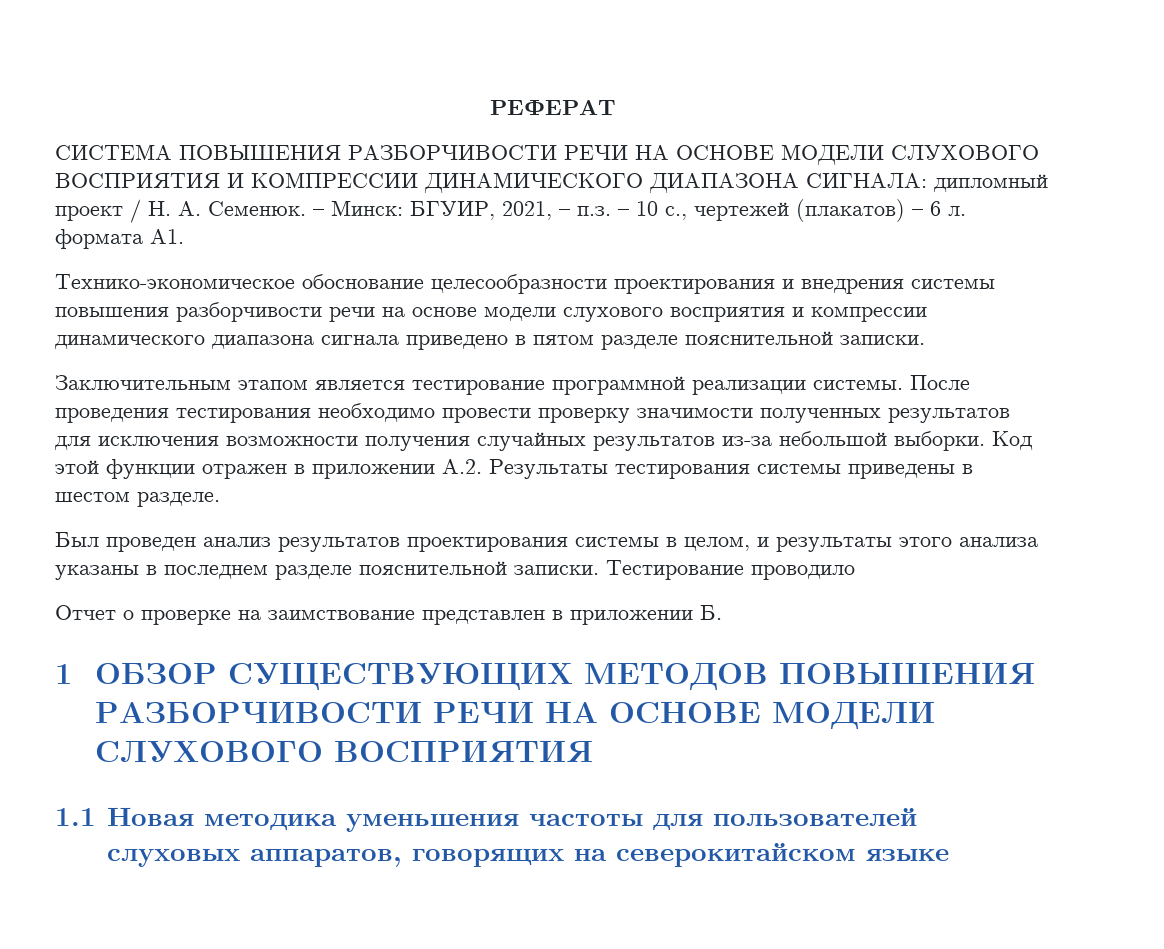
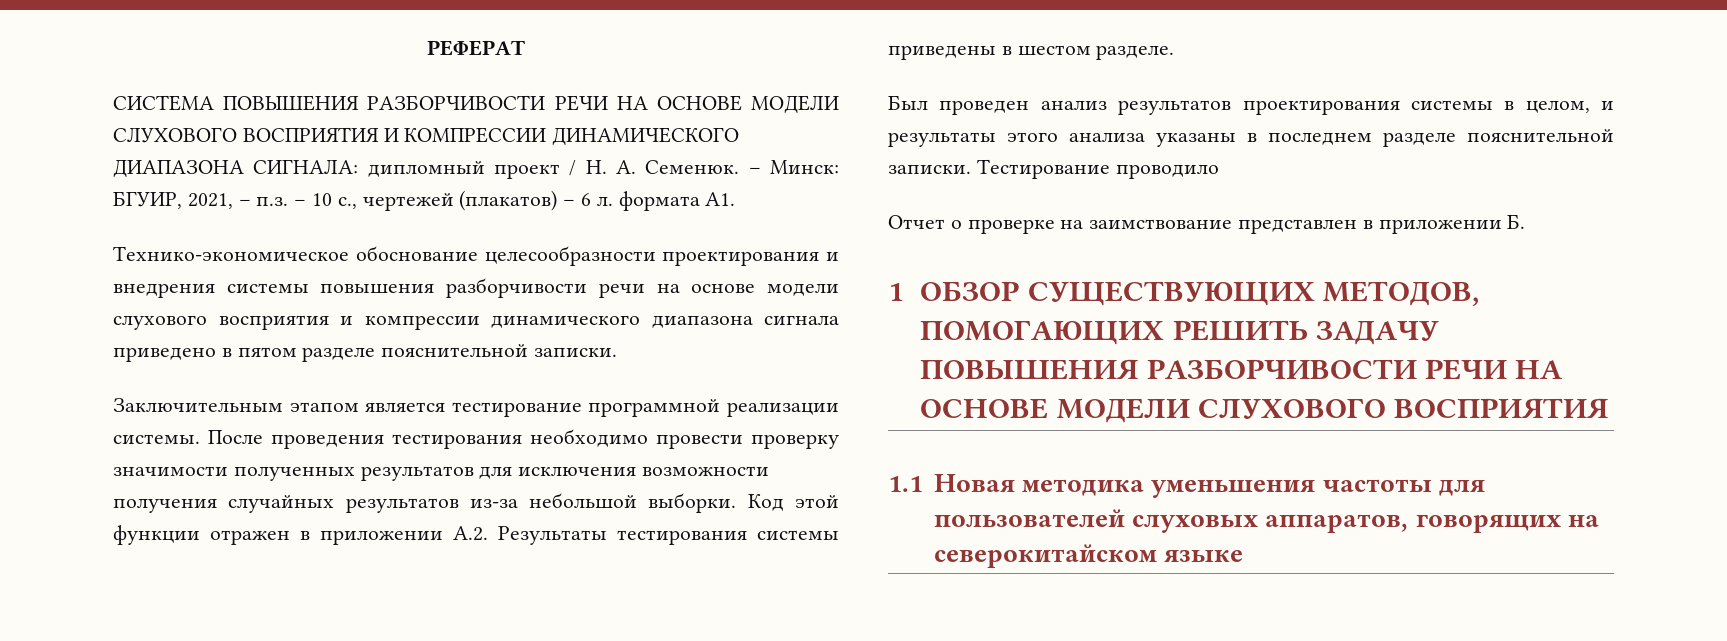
- 1 ОБЗОР СУЩЕСТВУЮЩИХ МЕТОДОВ ПОВЫШЕНИЯ РАЗБОРЧИВОСТИ РЕЧИ НА ОСНОВЕ МОДЕЛИ СЛУХОВОГО ВОСПРИЯТИЯ
+ 1 ОБЗОР СУЩЕСТВУЮЩИХ МЕТОДОВ, ПОМОГАЮЩИХ РЕШИТЬ ЗАДАЧУ ПОВЫШЕНИЯ РАЗБОРЧИВОСТИ РЕЧИ НА ОСНОВЕ МОДЕЛИ СЛУХОВОГО ВОСПРИЯТИЯ

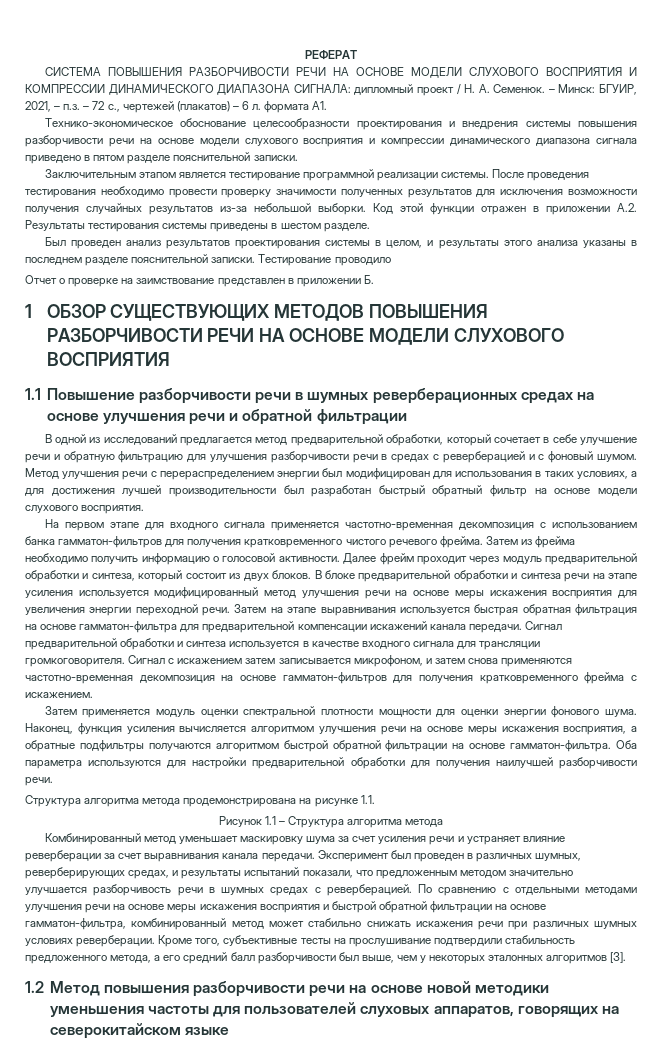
- – Минск: БГУИР, 2021, – п.з. – 10 с., чертежей (плакатов) – 6 л. формата А1.
+ – Минск: БГУИР, 2021, – п.з. – 72 с., чертежей (плакатов) – 6 л. формата А1.
- 1 ОБЗОР СУЩЕСТВУЮЩИХ МЕТОДОВ, ПОМОГАЮЩИХ РЕШИТЬ ЗАДАЧУ ПОВЫШЕНИЯ РАЗБОРЧИВОСТИ РЕЧИ НА ОСНОВЕ МОДЕЛИ СЛУХОВОГО ВОСПРИЯТИЯ
+ 1 ОБЗОР СУЩЕСТВУЮЩИХ МЕТОДОВ ПОВЫШЕНИЯ РАЗБОРЧИВОСТИ РЕЧИ НА ОСНОВЕ МОДЕЛИ СЛУХОВОГО ВОСПРИЯТИЯ
- 1.1 Новая методика уменьшения частоты для пользователей слуховых аппаратов, говорящих на северокитайском языке
+ 1.1 Повышение разборчивости речи в шумных реверберационных средах на основе улучшения речи и обратной фильтрации
+ В одной из исследований предлагается метод предварительной обработки, который сочетает в себе улучшение речи и обратную фильтрацию для улучшения разборчивости речи в средах с реверберацией и с фоновый шумом. Метод улучшения речи с перераспределением энергии был модифицирован для использования в таких условиях, а для достижения лучшей производительности был разработан быстрый обратный фильтр на основе модели слухового восприятия.
+ На первом этапе для входного сигнала применяется частотно-временная декомпозиция с использованием банка гамматон-фильтров для получения кратковременного чистого речевого фрейма. Затем из фрейма необходимо получить информацию о голосовой активности. Далее фрейм проходит через модуль предварительной обработки и синтеза, который состоит из двух блоков. В блоке предварительной обработки и синтеза речи на этапе усиления используется модифицированный метод улучшения речи на основе меры искажения восприятия для увеличения энергии переходной речи. Затем на этапе выравнивания используется быстрая обратная фильтрация на основе гамматон-фильтра для предварительной компенсации искажений канала передачи. Сигнал предварительной обработки и синтеза используется в качестве входного сигнала для трансляции громкоговорителя. Сигнал c искажением затем записывается микрофоном, и затем снова применяются частотно-временная декомпозиция на основе гамматон-фильтров для получения кратковременного фрейма с искажением.
+ Затем применяется модуль оценки спектральной плотности мощности для оценки энергии фонового шума. Наконец, функция усиления вычисляется алгоритмом улучшения речи на основе меры искажения восприятия, а обратные подфильтры получаются алгоритмом быстрой обратной фильтрации на основе гамматон-фильтра. Оба параметра используются для настройки предварительной обработки для получения наилучшей разборчивости речи.
+ Структура алгоритма метода продемонстрирована на рисунке 1.1.
+ Рисунок 1.1 – Структура алгоритма метода
+ Комбинированный метод уменьшает маскировку шума за счет усиления речи и устраняет влияние реверберации за счет выравнивания канала передачи. Эксперимент был проведен в различных шумных, реверберирующих средах, и результаты испытаний показали, что предложенным методом значительно улучшается разборчивость речи в шумных средах с реверберацией. По сравнению с отдельными методами улучшения речи на основе меры искажения восприятия и быстрой обратной фильтрации на основе гамматон-фильтра, комбинированный метод может стабильно снижать искажения речи при различных шумных условиях реверберации. Кроме того, субъективные тесты на прослушивание подтвердили стабильность предложенного метода, а его средний балл разборчивости был выше, чем у некоторых эталонных алгоритмов [3].
+ 1.2 Метод повышения разборчивости речи на основе новой методики уменьшения частоты для пользователей слуховых аппаратов, говорящих на северокитайском языке

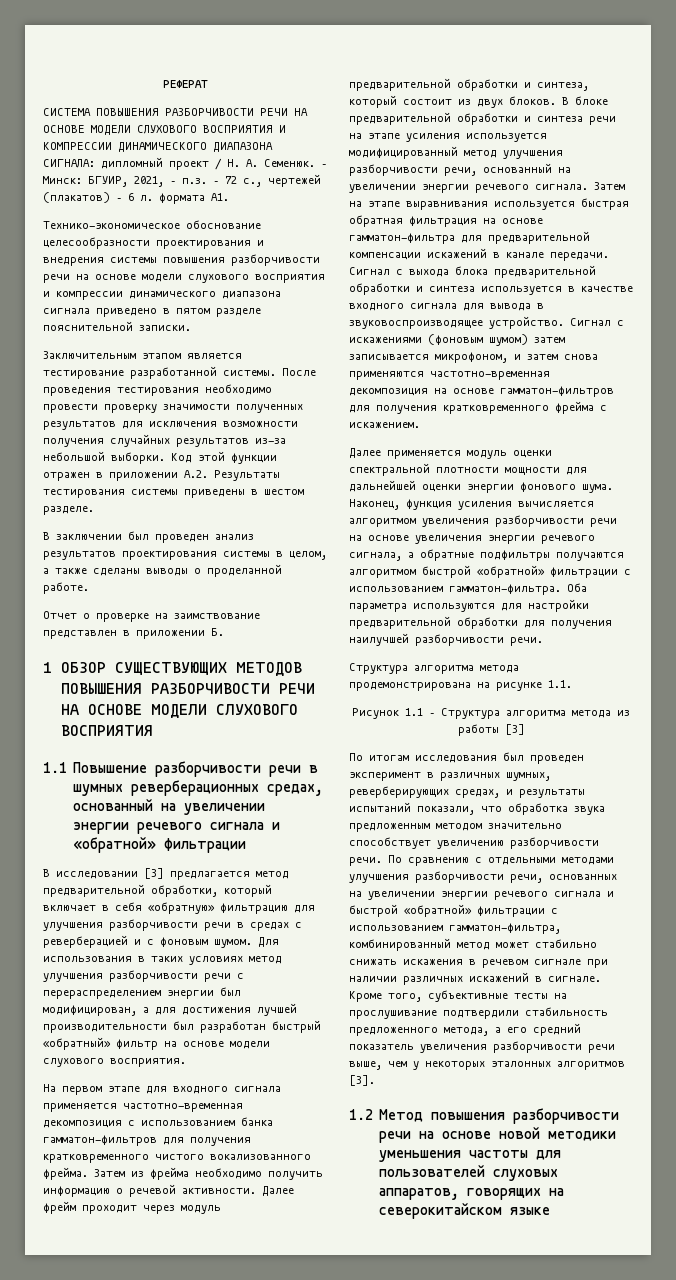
- Заключительным этапом является тестирование программной реализации системы.
+ Заключительным этапом является тестирование разработанной системы.
- Был проведен анализ результатов проектирования системы в целом, и результаты этого анализа указаны в последнем разделе пояснительной записки. Тестирование проводило
+ В заключении был проведен анализ результатов проектирования системы в целом, а также сделаны выводы о проделанной работе.
- 1.1 Повышение разборчивости речи в шумных реверберационных средах на основе улучшения речи и обратной фильтрации
+ 1.1 Повышение разборчивости речи в шумных реверберационных средах, основанный на увеличении энергии речевого сигнала и «обратной» фильтрации
- В одной из исследований предлагается метод предварительной обработки, который сочетает в себе улучшение речи и обратную фильтрацию для улучшения разборчивости речи в средах с реверберацией и с фоновый шумом. Метод улучшения речи с перераспределением энергии был модифицирован для использования в таких условиях, а для достижения лучшей производительности был разработан быстрый обратный фильтр на основе модели слухового восприятия.
+ В исследовании [3] предлагается метод предварительной обработки, который включает в себя «обратную» фильтрацию для улучшения разборчивости речи в средах с реверберацией и с фоновым шумом. Для использования в таких условиях метод улучшения разборчивости речи с перераспределением энергии был модифицирован, а для достижения лучшей производительности был разработан быстрый «обратный» фильтр на основе модели слухового восприятия.
- На первом этапе для входного сигнала применяется частотно-временная декомпозиция с использованием банка гамматон-фильтров для получения кратковременного чистого речевого фрейма.
+ На первом этапе для входного сигнала применяется частотно-временная декомпозиция с использованием банка гамматон-фильтров для получения кратковременного чистого вокализованного фрейма.
- Затем из фрейма необходимо получить информацию о голосовой активности.
+ Затем из фрейма необходимо получить информацию о речевой активности.
- В блоке предварительной обработки и синтеза речи на этапе усиления используется модифицированный метод улучшения речи на основе меры искажения восприятия для увеличения энергии переходной речи.
+ В блоке предварительной обработки и синтеза речи на этапе усиления используется модифицированный метод улучшения разборчивости речи, основанный на увеличении энергии речевого сигнала.
- Затем на этапе выравнивания используется быстрая обратная фильтрация на основе гамматон-фильтра для предварительной компенсации искажений канала передачи. Сигнал предварительной обработки и синтеза используется в качестве входного сигнала для трансляции громкоговорителя. Сигнал c искажением затем записывается микрофоном, и затем снова применяются частотно-временная декомпозиция на основе гамматон-фильтров для получения кратковременного фрейма с искажением.
+ Затем на этапе выравнивания используется быстрая обратная фильтрация на основе гамматон-фильтра для предварительной компенсации искажений в канале передачи. Сигнал с выхода блока предварительной обработки и синтеза используется в качестве входного сигнала для вывода в звуковоспроизводящее устройство. Сигнал c искажениями (фоновым шумом) затем записывается микрофоном, и затем снова применяются частотно-временная декомпозиция на основе гамматон-фильтров для получения кратковременного фрейма с искажением.
- Затем применяется модуль оценки спектральной плотности мощности для оценки энергии фонового шума.
+ Далее применяется модуль оценки спектральной плотности мощности для дальнейшей оценки энергии фонового шума.
- Наконец, функция усиления вычисляется алгоритмом улучшения речи на основе меры искажения восприятия, а обратные подфильтры получаются алгоритмом быстрой обратной фильтрации на основе гамматон-фильтра.
+ Наконец, функция усиления вычисляется алгоритмом увеличения разборчивости речи на основе увеличения энергии речевого сигнала, а обратные подфильтры получаются алгоритмом быстрой «обратной» фильтрации с использованием гамматон-фильтра.
- Рисунок 1.1 – Структура алгоритма метода
- Комбинированный метод уменьшает маскировку шума за счет усиления речи и устраняет влияние реверберации за счет выравнивания канала передачи. Эксперимент был проведен в различных шумных, реверберирующих средах, и результаты испытаний показали, что предложенным методом значительно улучшается разборчивость речи в шумных средах с реверберацией.
+ Рисунок 1.1 – Структура алгоритма метода из работы [3]
+ По итогам исследования был проведен эксперимент в различных шумных, реверберирующих средах, и результаты испытаний показали, что обработка звука предложенным методом значительно способствует увеличению разборчивости речи.
- По сравнению с отдельными методами улучшения речи на основе меры искажения восприятия и быстрой обратной фильтрации на основе гамматон-фильтра, комбинированный метод может стабильно снижать искажения речи при различных шумных условиях реверберации.
+ По сравнению с отдельными методами улучшения разборчивости речи, основанных на увеличении энергии речевого сигнала и быстрой «обратной» фильтрации с использованием гамматон-фильтра, комбинированный метод может стабильно снижать искажения в речевом сигнале при наличии различных искажений в сигнале.
- Кроме того, субъективные тесты на прослушивание подтвердили стабильность предложенного метода, а его средний балл разборчивости был выше, чем у некоторых эталонных алгоритмов [3].
+ Кроме того, субъективные тесты на прослушивание подтвердили стабильность предложенного метода, а его средний показатель увеличения разборчивости речи выше, чем у некоторых эталонных алгоритмов [3].

